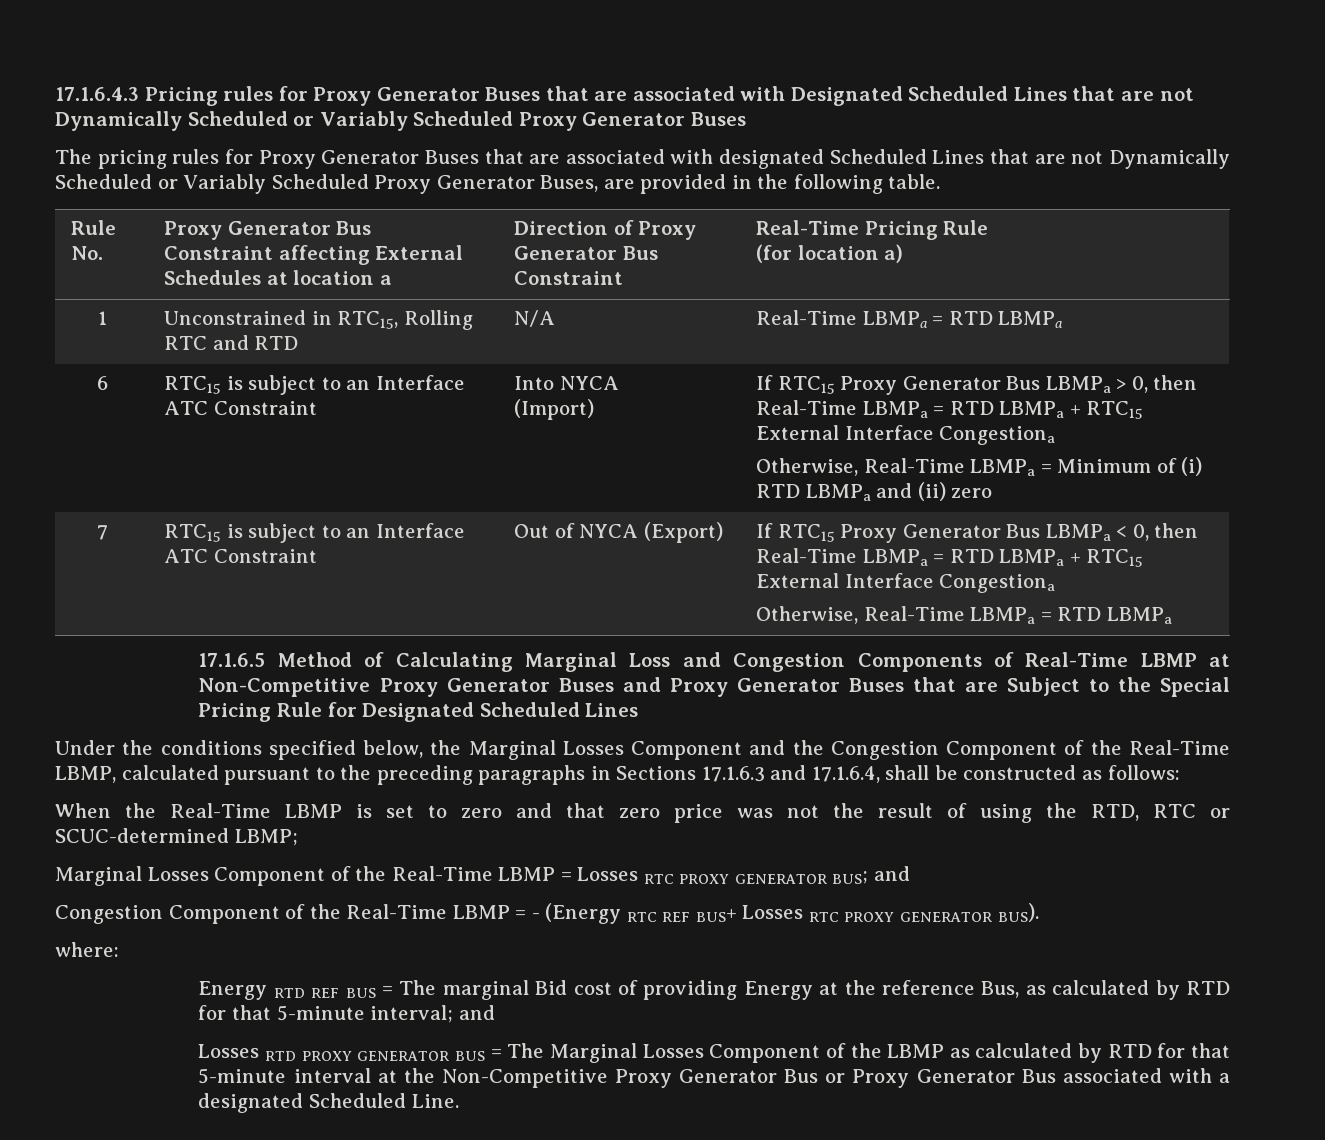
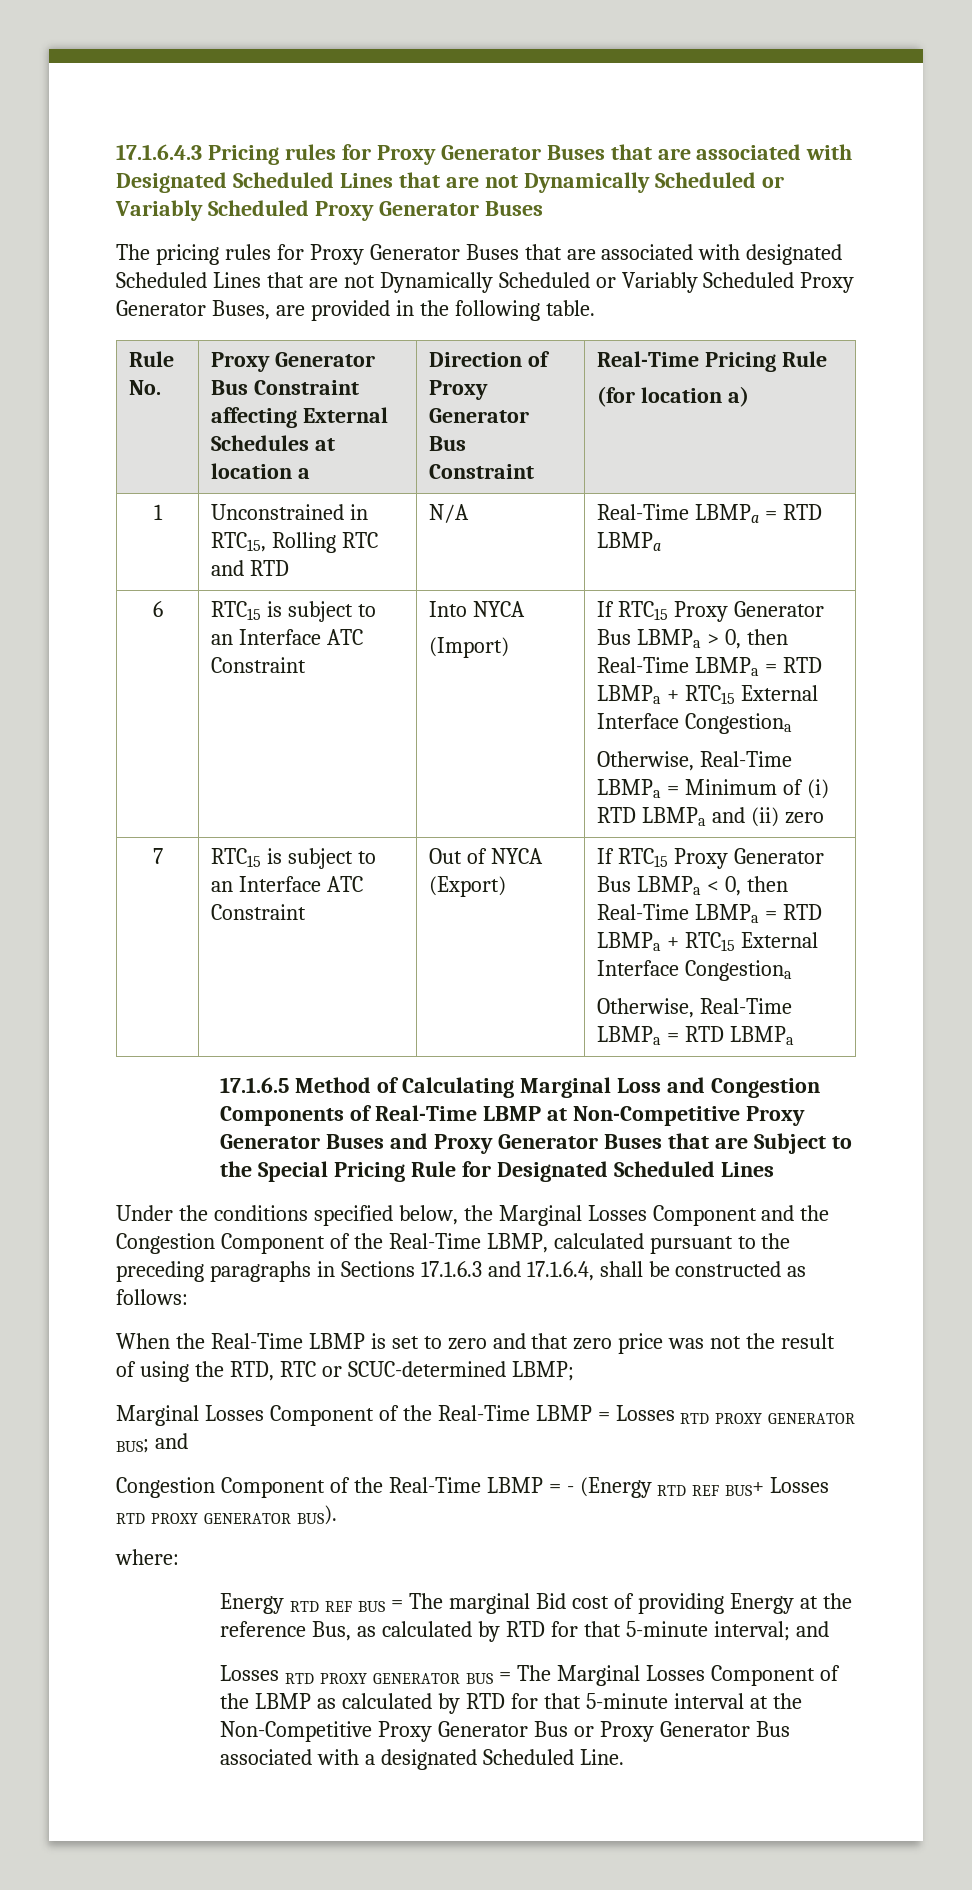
- Marginal Losses Component of the Real-Time LBMP = Losses RTC PROXY GENERATOR BUS; and
+ Marginal Losses Component of the Real-Time LBMP = Losses RTD PROXY GENERATOR BUS; and
- Congestion Component of the Real-Time LBMP = - (Energy RTC REF BUS+ Losses RTC PROXY GENERATOR BUS).
+ Congestion Component of the Real-Time LBMP = - (Energy RTD REF BUS+ Losses RTD PROXY GENERATOR BUS).

